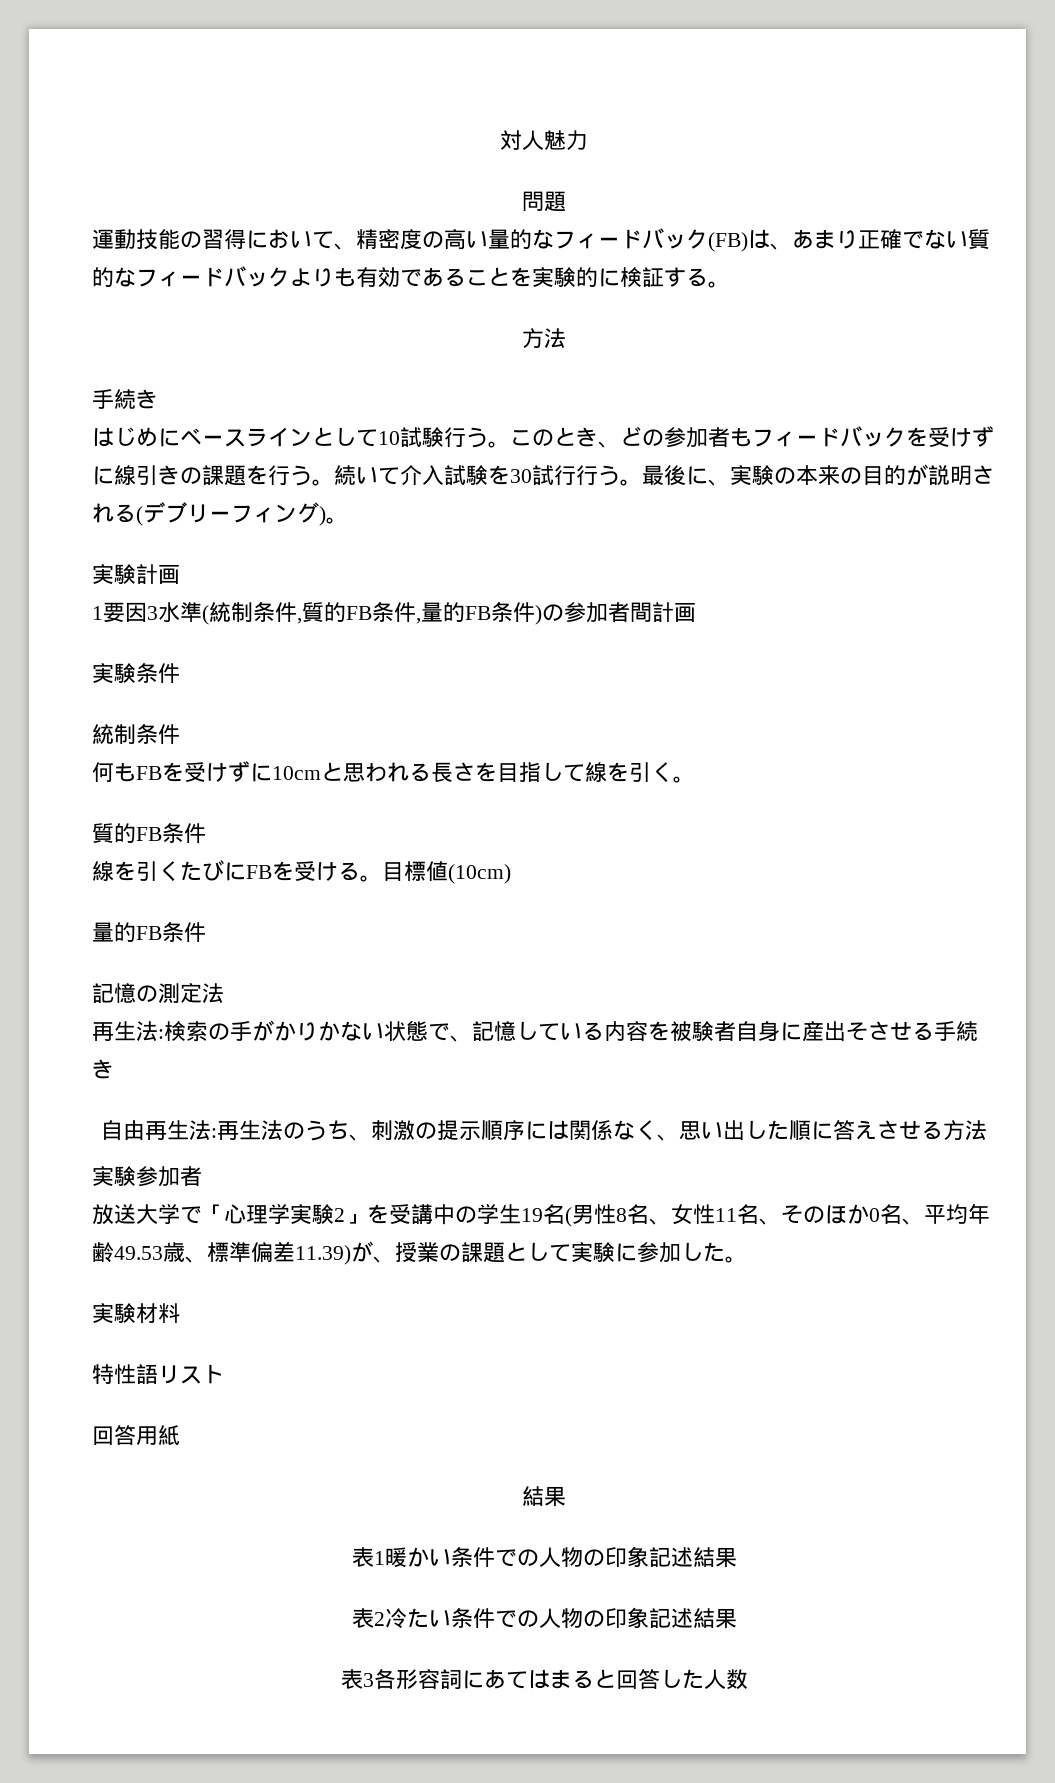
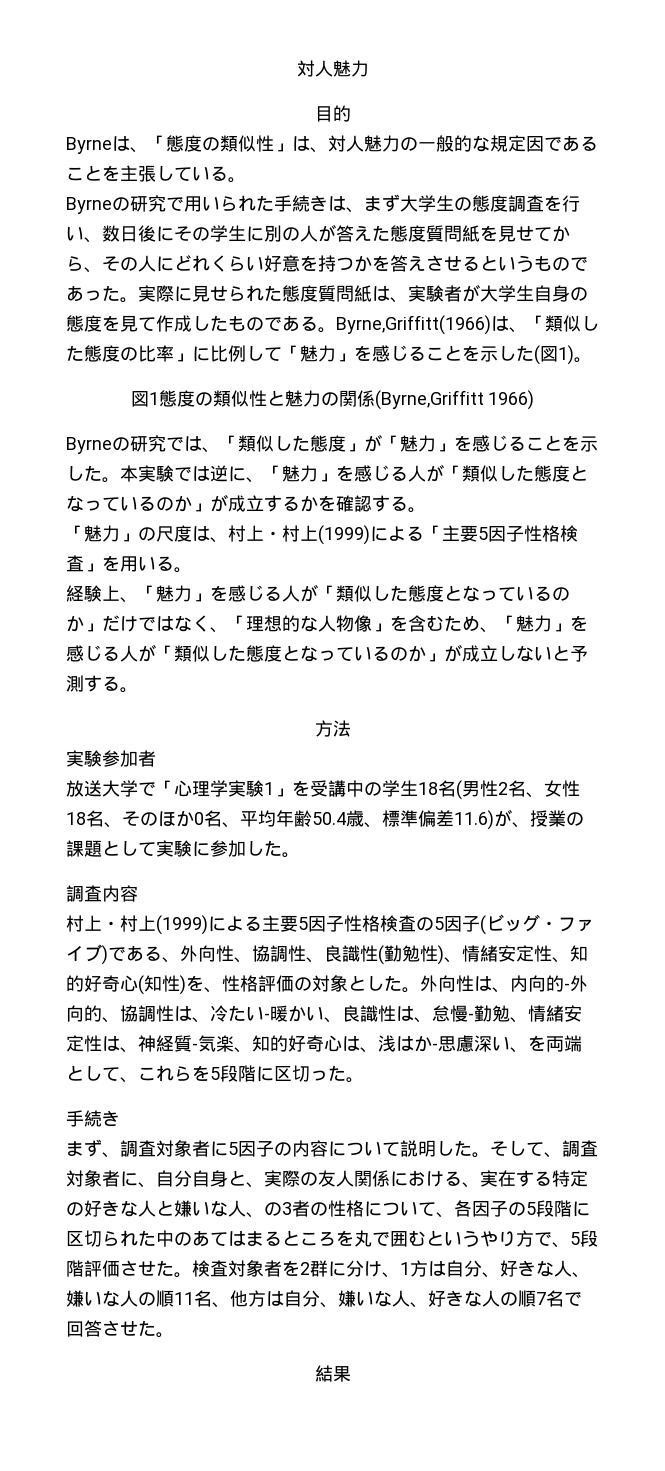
- 問題
- 運動技能の習得において、精密度の高い量的なフィードバック(FB)は、あまり正確でない質的なフィードバックよりも有効であることを実験的に検証する。
+ 目的
+ Byrneは、「態度の類似性」は、対人魅力の一般的な規定因であることを主張している。
+ Byrneの研究で用いられた手続きは、まず大学生の態度調査を行い、数日後にその学生に別の人が答えた態度質問紙を見せてから、その人にどれくらい好意を持つかを答えさせるというものであった。実際に見せられた態度質問紙は、実験者が大学生自身の態度を見て作成したものである。Byrne,Griffitt(1966)は、「類似した態度の比率」に比例して「魅力」を感じることを示した(図1)。
+ 図1態度の類似性と魅力の関係(Byrne,Griffitt 1966)
+ Byrneの研究では、「類似した態度」が「魅力」を感じることを示した。本実験では逆に、「魅力」を感じる人が「類似した態度となっているのか」が成立するかを確認する。
+ 「魅力」の尺度は、村上・村上(1999)による「主要5因子性格検査」を用いる。
+ 経験上、「魅力」を感じる人が「類似した態度となっているのか」だけではなく、「理想的な人物像」を含むため、「魅力」を感じる人が「類似した態度となっているのか」が成立しないと予測する。
  方法
- 手続き
- はじめにベースラインとして10試験行う。このとき、どの参加者もフィードバックを受けずに線引きの課題を行う。続いて介入試験を30試行行う。最後に、実験の本来の目的が説明される(デブリーフィング)。
- 実験計画
- 1要因3水準(統制条件,質的FB条件,量的FB条件)の参加者間計画
- 実験条件
- 統制条件
- 何もFBを受けずに10cmと思われる長さを目指して線を引く。
- 質的FB条件
- 線を引くたびにFBを受ける。目標値(10cm)
- 量的FB条件
- 記憶の測定法
- 再生法:検索の手がかりかない状態で、記憶している内容を被験者自身に産出そさせる手続き
- 自由再生法:再生法のうち、刺激の提示順序には関係なく、思い出した順に答えさせる方法
- 放送大学で「心理学実験2」を受講中の学生19名(男性8名、女性11名、そのほか0名、平均年齢49.53歳、標準偏差11.39)が、授業の課題として実験に参加した。
+ 放送大学で「心理学実験1」を受講中の学生18名(男性2名、女性18名、そのほか0名、平均年齢50.4歳、標準偏差11.6)が、授業の課題として実験に参加した。
- 実験材料
- 特性語リスト
- 回答用紙
+ 調査内容
+ 村上・村上(1999)による主要5因子性格検査の5因子(ビッグ・ファイブ)である、外向性、協調性、良識性(勤勉性)、情緒安定性、知的好奇心(知性)を、性格評価の対象とした。外向性は、内向的-外向的、協調性は、冷たい-暖かい、良識性は、怠慢-勤勉、情緒安定性は、神経質-気楽、知的好奇心は、浅はか-思慮深い、を両端として、これらを5段階に区切った。
+ 手続き
+ まず、調査対象者に5因子の内容について説明した。そして、調査対象者に、自分自身と、実際の友人関係における、実在する特定の好きな人と嫌いな人、の3者の性格について、各因子の5段階に区切られた中のあてはまるところを丸で囲むというやり方で、5段階評価させた。検査対象者を2群に分け、1方は自分、好きな人、嫌いな人の順11名、他方は自分、嫌いな人、好きな人の順7名で回答させた。
  結果
- 表1暖かい条件での人物の印象記述結果
- 表2冷たい条件での人物の印象記述結果
- 表3各形容詞にあてはまると回答した人数

